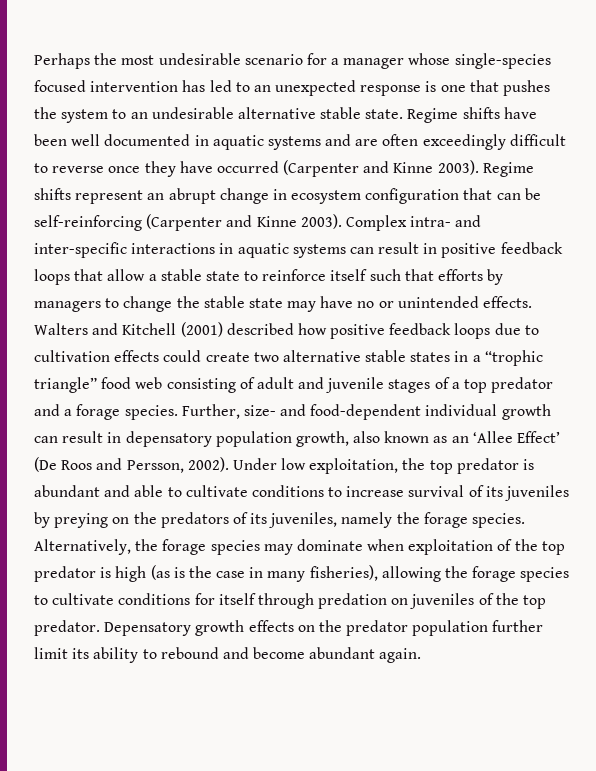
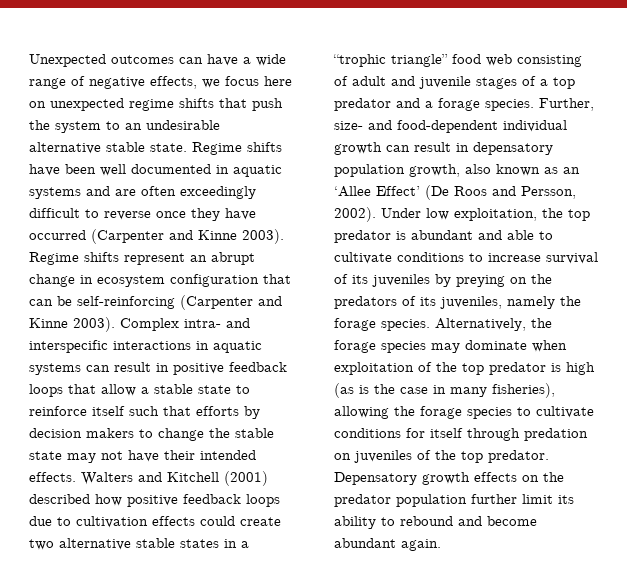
- Perhaps the most undesirable scenario for a manager whose single-species focused intervention has led to an unexpected response is one that pushes the system to an undesirable alternative stable state.
+ Unexpected outcomes can have a wide range of negative effects, we focus here on unexpected regime shifts that push the system to an undesirable alternative stable state.
- Complex intra- and inter-specific interactions in aquatic systems can result in positive feedback loops that allow a stable state to reinforce itself such that efforts by managers to change the stable state may have no or unintended effects.
+ Complex intra- and interspecific interactions in aquatic systems can result in positive feedback loops that allow a stable state to reinforce itself such that efforts by decision makers to change the stable state may not have their intended effects.

